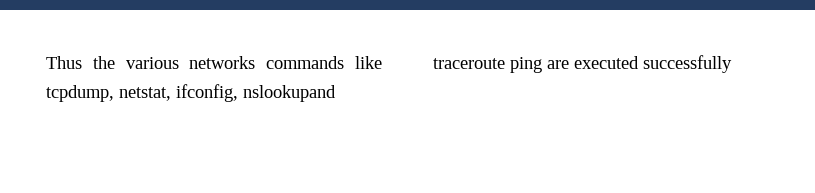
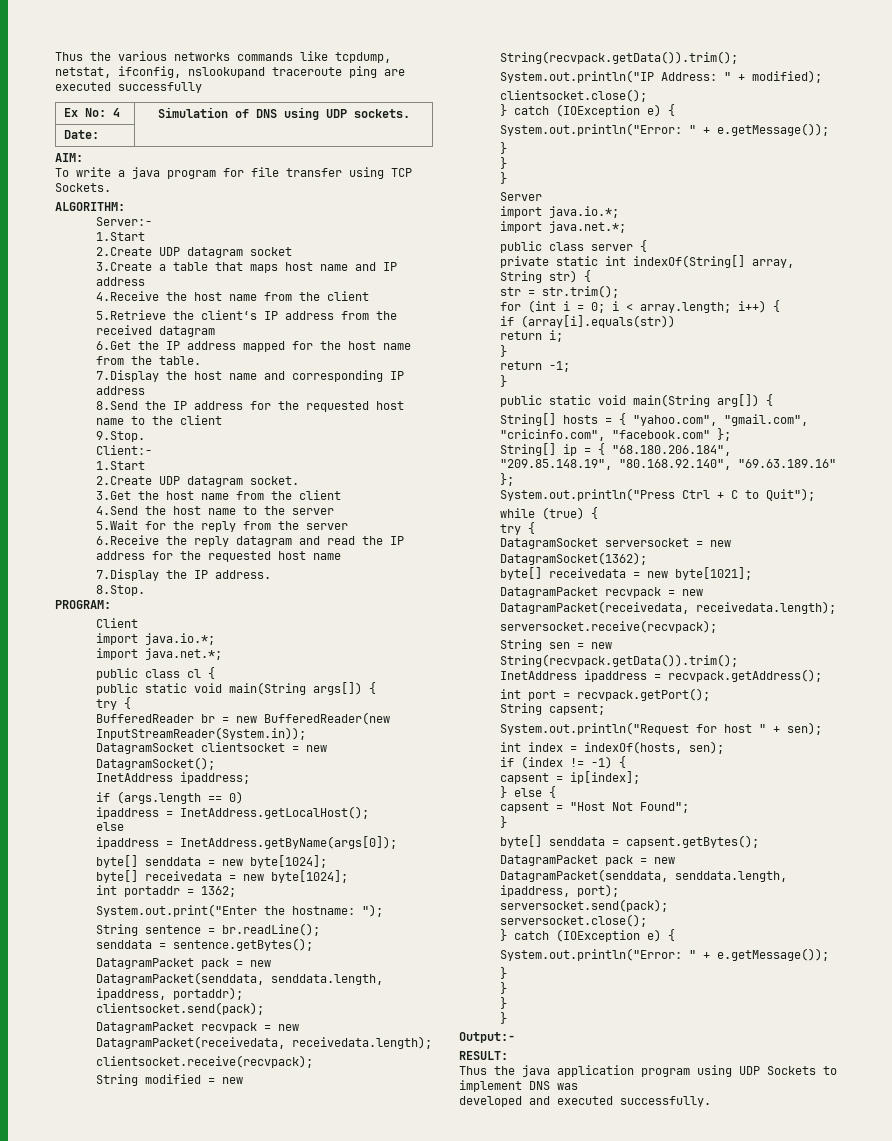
+ Ex No: 4 | Simulation of DNS using UDP sockets.
+ Date: |
+ AIM:
+ To write a java program for file transfer using TCP Sockets.
+ ALGORITHM:
+ Server:-
+ 1.Start
+ 2.Create UDP datagram socket
+ 3.Create a table that maps host name and IP address
+ 4.Receive the host name from the client
+ 5.Retrieve the client‘s IP address from the received datagram
+ 6.Get the IP address mapped for the host name from the table.
+ 7.Display the host name and corresponding IP address
+ 8.Send the IP address for the requested host name to the client
+ 9.Stop.
+ Client:-
+ 1.Start
+ 2.Create UDP datagram socket.
+ 3.Get the host name from the client
+ 4.Send the host name to the server
+ 5.Wait for the reply from the server
+ 6.Receive the reply datagram and read the IP address for the requested host name
+ 7.Display the IP address.
+ 8.Stop.
+ PROGRAM:
+ Client
+ import java.io.*;
+ import java.net.*;
+ public class cl {
+ public static void main(String args[]) {
+ try {
+ BufferedReader br = new BufferedReader(new InputStreamReader(System.in));
+ DatagramSocket clientsocket = new DatagramSocket();
+ InetAddress ipaddress;
+ if (args.length == 0)
+ ipaddress = InetAddress.getLocalHost();
+ else
+ ipaddress = InetAddress.getByName(args[0]);
+ byte[] senddata = new byte[1024];
+ byte[] receivedata = new byte[1024];
+ int portaddr = 1362;
+ System.out.print("Enter the hostname: ");
+ String sentence = br.readLine();
+ senddata = sentence.getBytes();
+ DatagramPacket pack = new DatagramPacket(senddata, senddata.length, ipaddress, portaddr);
+ clientsocket.send(pack);
+ DatagramPacket recvpack = new DatagramPacket(receivedata, receivedata.length);
+ clientsocket.receive(recvpack);
+ String modified = new String(recvpack.getData()).trim();
+ System.out.println("IP Address: " + modified);
+ clientsocket.close();
+ } catch (IOException e) {
+ System.out.println("Error: " + e.getMessage());
+ }
+ }
+ }
+ Server
+ import java.io.*;
+ import java.net.*;
+ public class server {
+ private static int indexOf(String[] array, String str) {
+ str = str.trim();
+ for (int i = 0; i < array.length; i++) {
+ if (array[i].equals(str))
+ return i;
+ }
+ return -1;
+ }
+ public static void main(String arg[]) {
+ String[] hosts = { "yahoo.com", "gmail.com", "cricinfo.com", "facebook.com" };
+ String[] ip = { "68.180.206.184", "209.85.148.19", "80.168.92.140", "69.63.189.16" };
+ System.out.println("Press Ctrl + C to Quit");
+ while (true) {
+ try {
+ DatagramSocket serversocket = new DatagramSocket(1362);
+ byte[] receivedata = new byte[1021];
+ DatagramPacket recvpack = new DatagramPacket(receivedata, receivedata.length);
+ serversocket.receive(recvpack);
+ String sen = new String(recvpack.getData()).trim();
+ InetAddress ipaddress = recvpack.getAddress();
+ int port = recvpack.getPort();
+ String capsent;
+ System.out.println("Request for host " + sen);
+ int index = indexOf(hosts, sen);
+ if (index != -1) {
+ capsent = ip[index];
+ } else {
+ capsent = "Host Not Found";
+ }
+ byte[] senddata = capsent.getBytes();
+ DatagramPacket pack = new DatagramPacket(senddata, senddata.length, ipaddress, port);
+ serversocket.send(pack);
+ serversocket.close();
+ } catch (IOException e) {
+ System.out.println("Error: " + e.getMessage());
+ }
+ }
+ }
+ }
+ Output:-
+ RESULT:
+ Thus the java application program using UDP Sockets to implement DNS was
+ developed and executed successfully.

